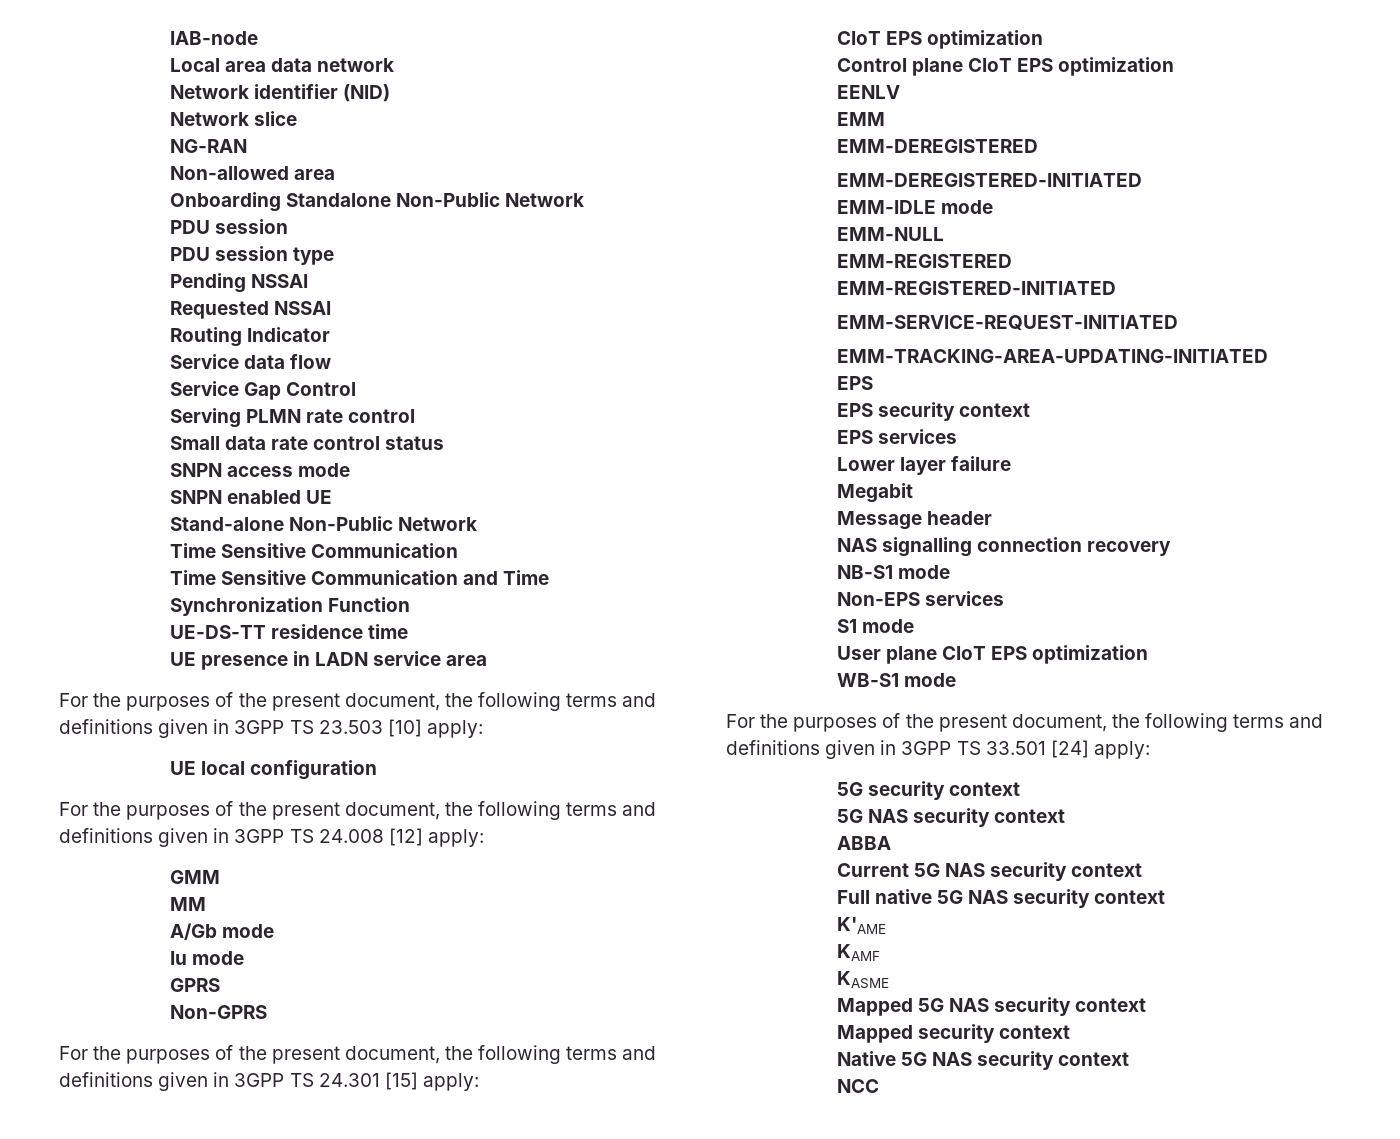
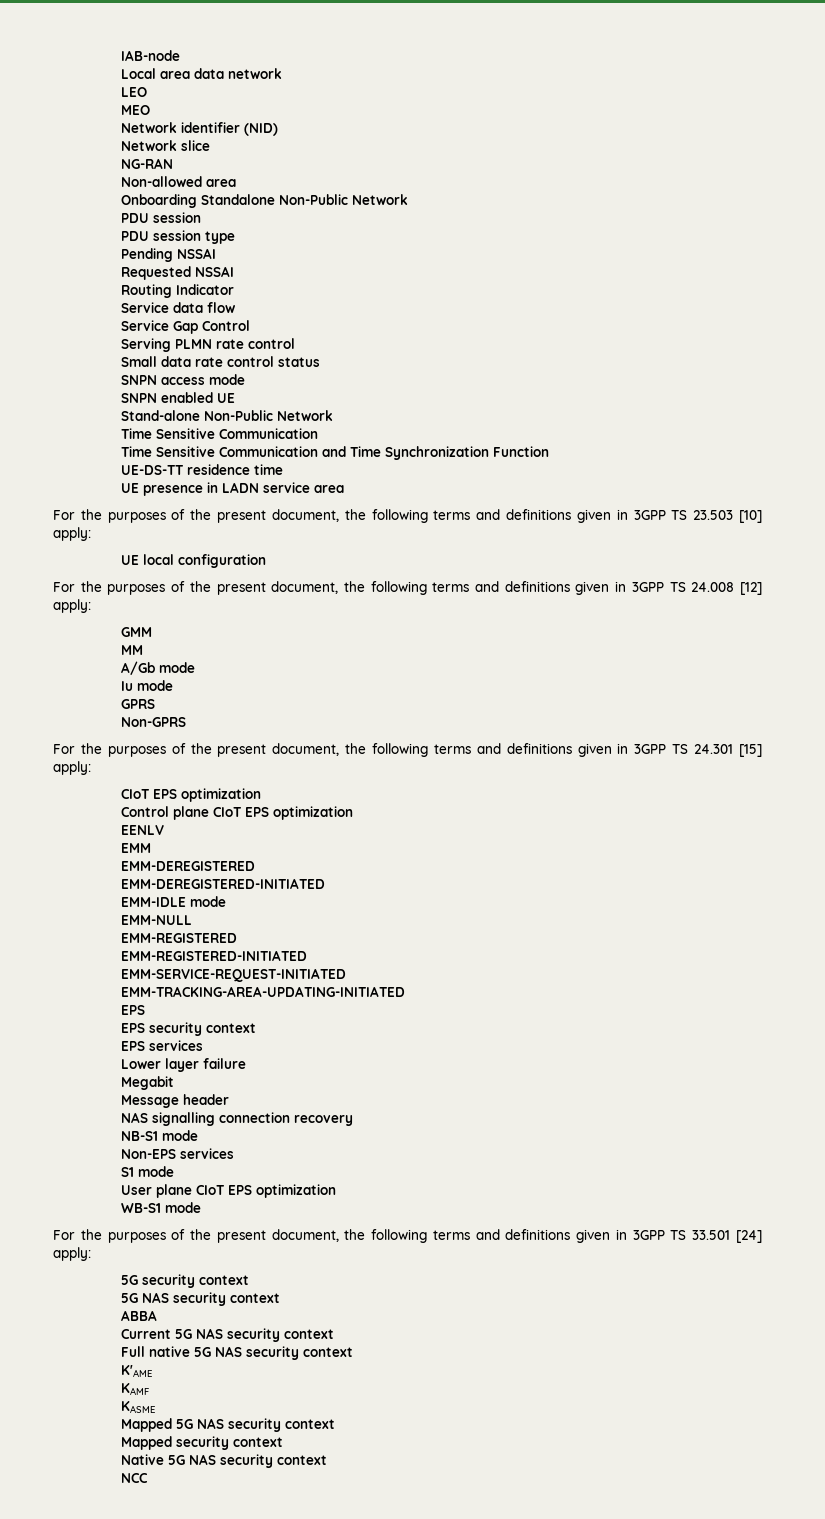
+ LEO
+ MEO

